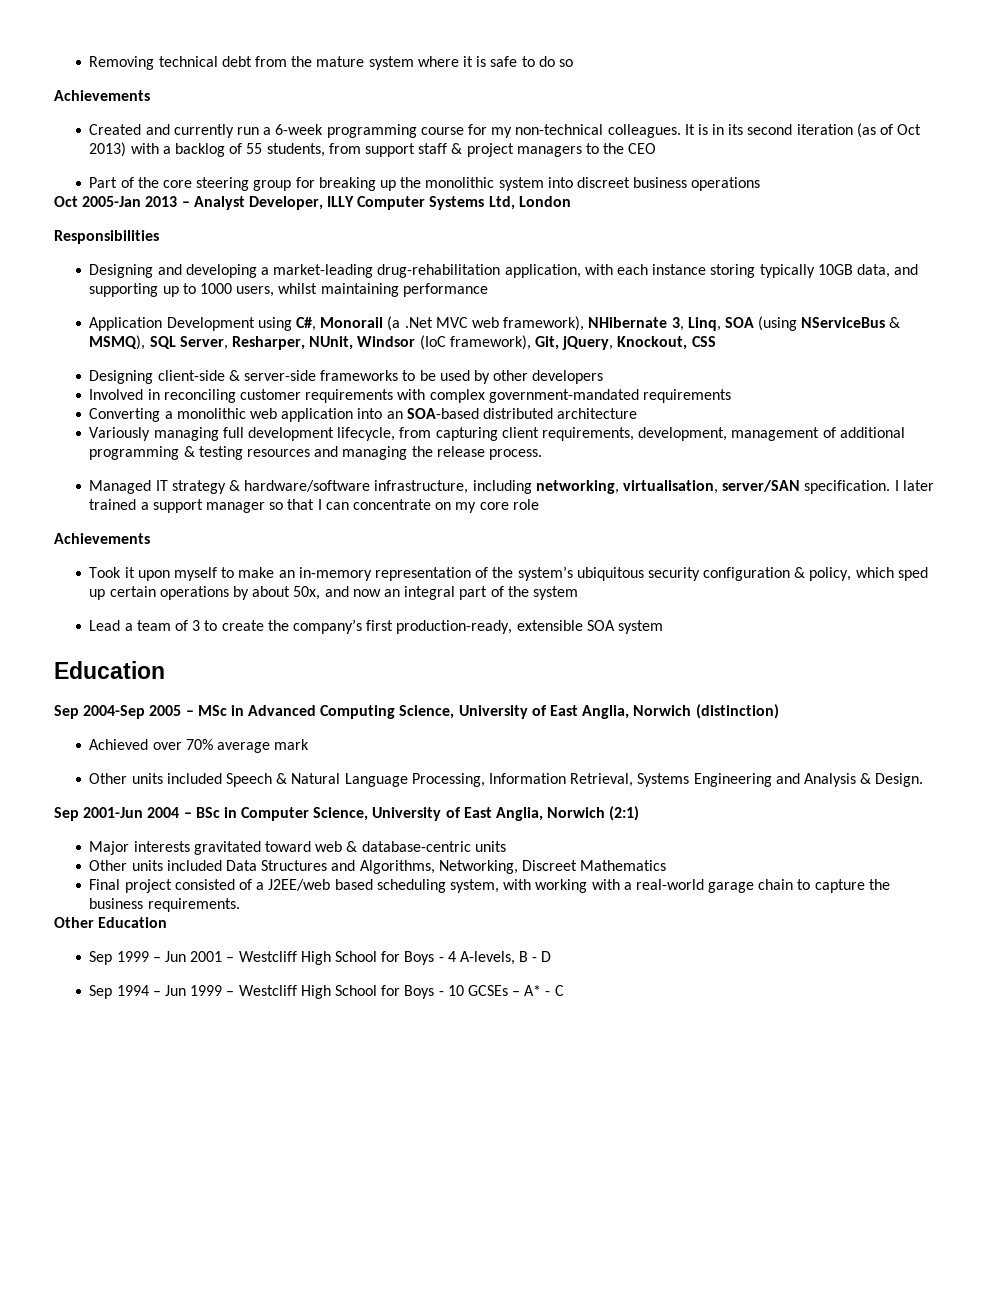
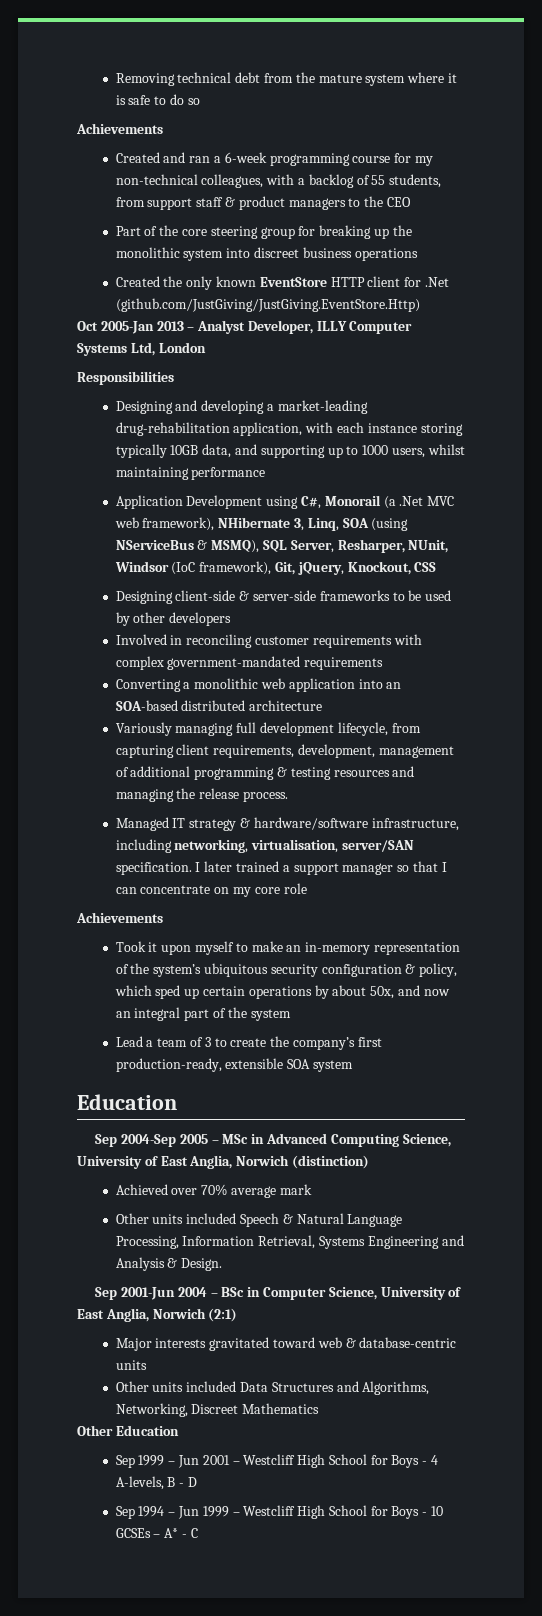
- Created and currently run a 6-week programming course for my non-technical colleagues. It is in its second iteration (as of Oct 2013) with a backlog of 55 students, from support staff & project managers to the CEO
+ Created and ran a 6-week programming course for my non-technical colleagues, with a backlog of 55 students, from support staff & product managers to the CEO
+ Created the only known EventStore HTTP client for .Net (github.com/JustGiving/JustGiving.EventStore.Http)
- Final project consisted of a J2EE/web based scheduling system, with working with a real-world garage chain to capture the business requirements.

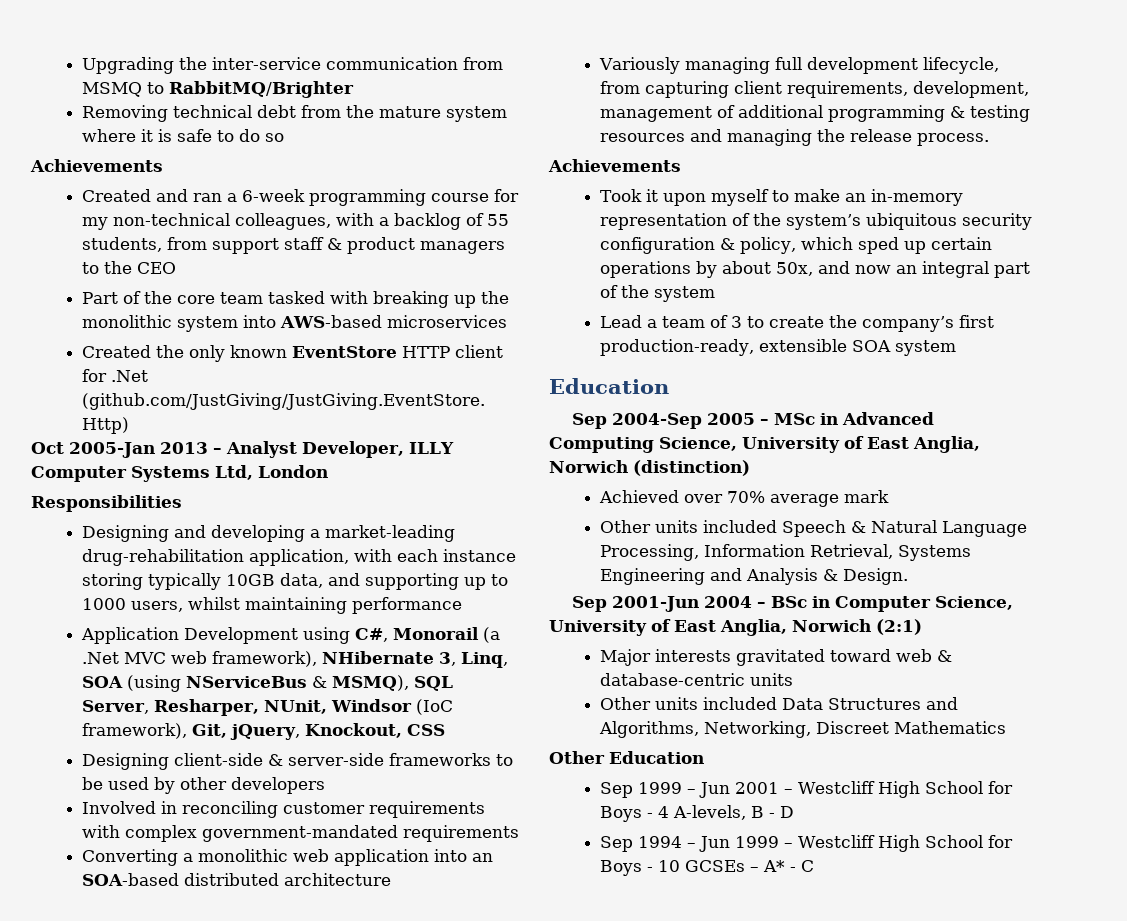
+ Upgrading the inter-service communication from MSMQ to RabbitMQ/Brighter
- Part of the core steering group for breaking up the monolithic system into discreet business operations
+ Part of the core team tasked with breaking up the monolithic system into AWS-based microservices
- Managed IT strategy & hardware/software infrastructure, including networking, virtualisation, server/SAN specification. I later trained a support manager so that I can concentrate on my core role

